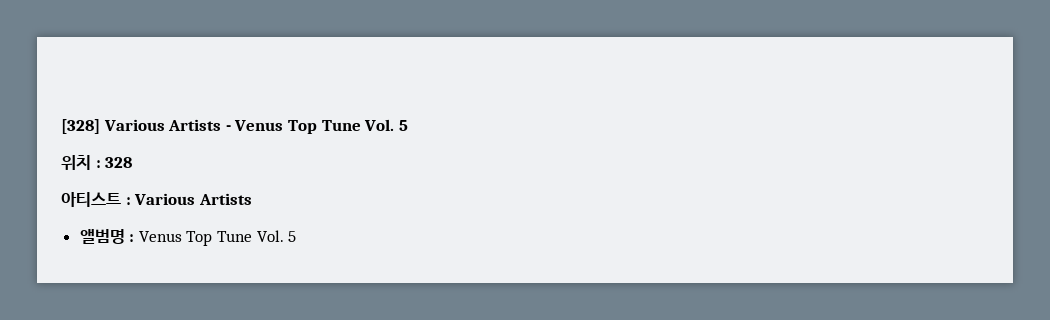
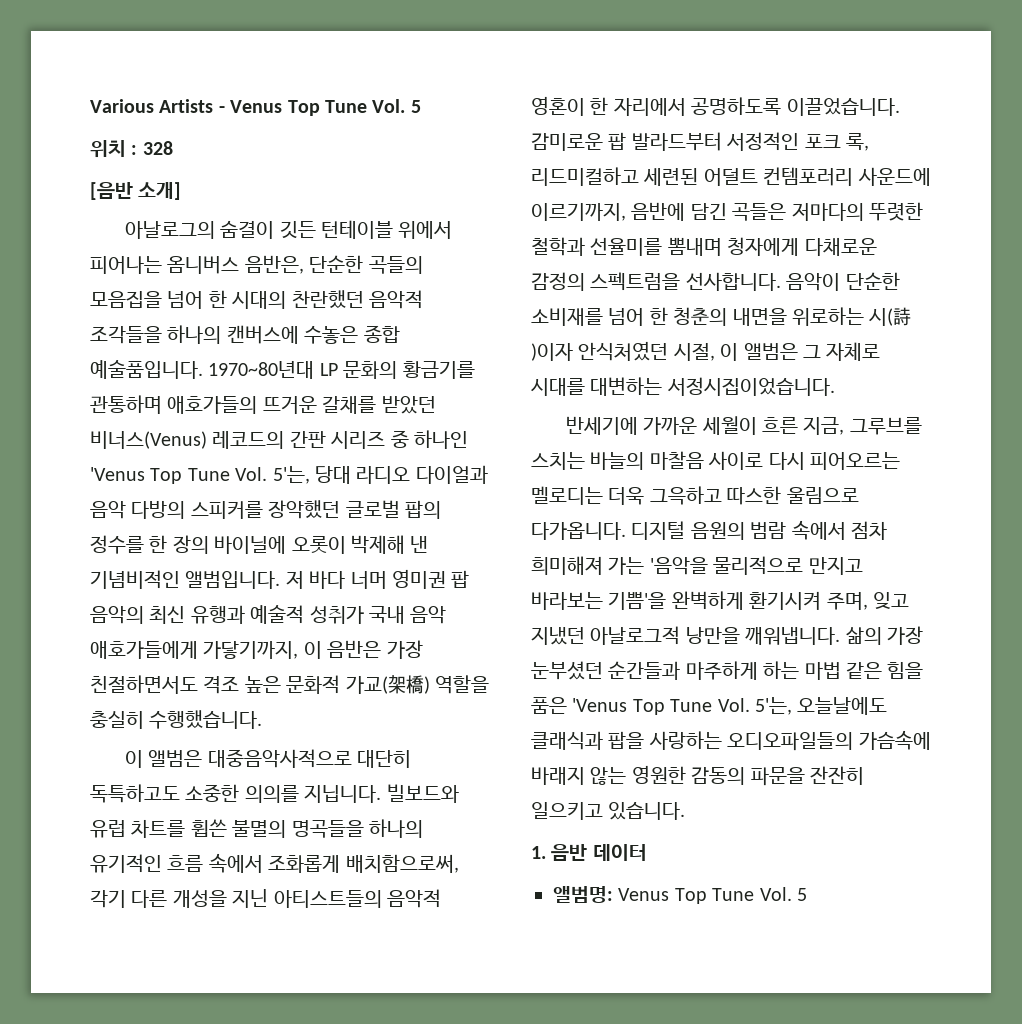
- [328] Various Artists - Venus Top Tune Vol. 5
+ Various Artists - Venus Top Tune Vol. 5
- 아티스트 : Various Artists
- 앨범명 : Venus Top Tune Vol. 5
+ [음반 소개]
+ 아날로그의 숨결이 깃든 턴테이블 위에서 피어나는 옴니버스 음반은, 단순한 곡들의 모음집을 넘어 한 시대의 찬란했던 음악적 조각들을 하나의 캔버스에 수놓은 종합 예술품입니다. 1970~80년대 LP 문화의 황금기를 관통하며 애호가들의 뜨거운 갈채를 받았던 비너스(Venus) 레코드의 간판 시리즈 중 하나인 'Venus Top Tune Vol. 5'는, 당대 라디오 다이얼과 음악 다방의 스피커를 장악했던 글로벌 팝의 정수를 한 장의 바이닐에 오롯이 박제해 낸 기념비적인 앨범입니다. 저 바다 너머 영미권 팝 음악의 최신 유행과 예술적 성취가 국내 음악 애호가들에게 가닿기까지, 이 음반은 가장 친절하면서도 격조 높은 문화적 가교(架橋) 역할을 충실히 수행했습니다.
+ 이 앨범은 대중음악사적으로 대단히 독특하고도 소중한 의의를 지닙니다. 빌보드와 유럽 차트를 휩쓴 불멸의 명곡들을 하나의 유기적인 흐름 속에서 조화롭게 배치함으로써, 각기 다른 개성을 지닌 아티스트들의 음악적 영혼이 한 자리에서 공명하도록 이끌었습니다. 감미로운 팝 발라드부터 서정적인 포크 록, 리드미컬하고 세련된 어덜트 컨템포러리 사운드에 이르기까지, 음반에 담긴 곡들은 저마다의 뚜렷한 철학과 선율미를 뽐내며 청자에게 다채로운 감정의 스펙트럼을 선사합니다. 음악이 단순한 소비재를 넘어 한 청춘의 내면을 위로하는 시(詩)이자 안식처였던 시절, 이 앨범은 그 자체로 시대를 대변하는 서정시집이었습니다.
+ 반세기에 가까운 세월이 흐른 지금, 그루브를 스치는 바늘의 마찰음 사이로 다시 피어오르는 멜로디는 더욱 그윽하고 따스한 울림으로 다가옵니다. 디지털 음원의 범람 속에서 점차 희미해져 가는 '음악을 물리적으로 만지고 바라보는 기쁨'을 완벽하게 환기시켜 주며, 잊고 지냈던 아날로그적 낭만을 깨워냅니다. 삶의 가장 눈부셨던 순간들과 마주하게 하는 마법 같은 힘을 품은 'Venus Top Tune Vol. 5'는, 오늘날에도 클래식과 팝을 사랑하는 오디오파일들의 가슴속에 바래지 않는 영원한 감동의 파문을 잔잔히 일으키고 있습니다.
+ 1. 음반 데이터
+ 앨범명: Venus Top Tune Vol. 5

